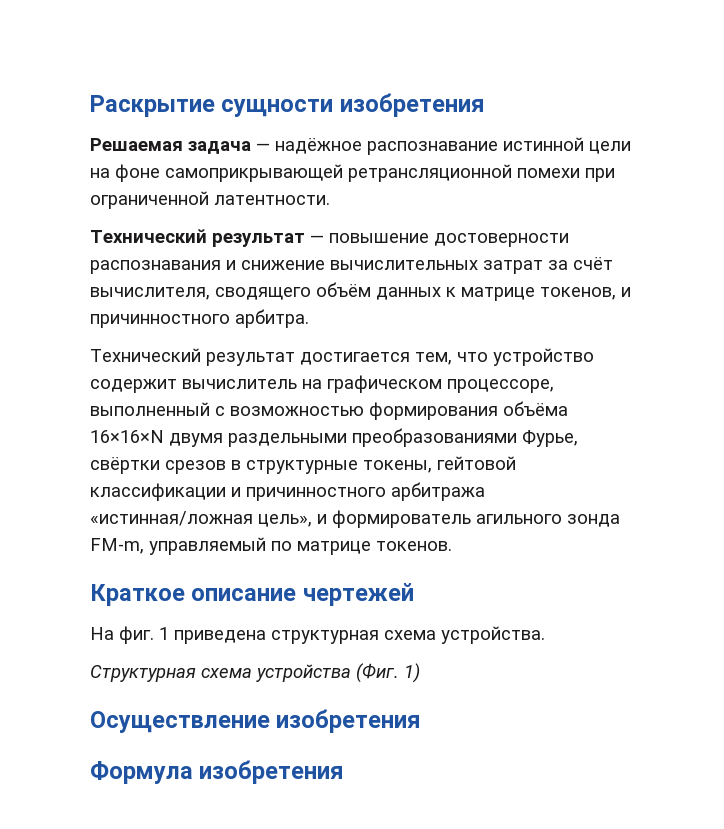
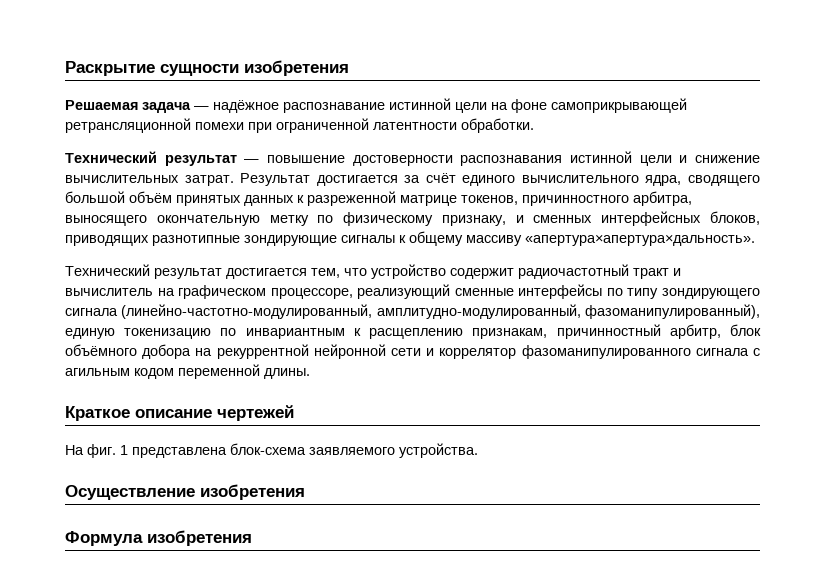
- Решаемая задача — надёжное распознавание истинной цели на фоне самоприкрывающей ретрансляционной помехи при ограниченной латентности.
+ Решаемая задача — надёжное распознавание истинной цели на фоне самоприкрывающей ретрансляционной помехи при ограниченной латентности обработки.
- Технический результат — повышение достоверности распознавания и снижение вычислительных затрат за счёт вычислителя, сводящего объём данных к матрице токенов, и причинностного арбитра.
+ Технический результат — повышение достоверности распознавания истинной цели и снижение вычислительных затрат. Результат достигается за счёт единого вычислительного ядра, сводящего большой объём принятых данных к разреженной матрице токенов, причинностного арбитра, выносящего окончательную метку по физическому признаку, и сменных интерфейсных блоков, приводящих разнотипные зондирующие сигналы к общему массиву «апертура×апертура×дальность».
- Технический результат достигается тем, что устройство содержит вычислитель на графическом процессоре, выполненный с возможностью формирования объёма 16×16×N двумя раздельными преобразованиями Фурье, свёртки срезов в структурные токены, гейтовой классификации и причинностного арбитража «истинная/ложная цель», и формирователь агильного зонда FM-m, управляемый по матрице токенов.
+ Технический результат достигается тем, что устройство содержит радиочастотный тракт и вычислитель на графическом процессоре, реализующий сменные интерфейсы по типу зондирующего сигнала (линейно-частотно-модулированный, амплитудно-модулированный, фазоманипулированный), единую токенизацию по инвариантным к расщеплению признакам, причинностный арбитр, блок объёмного добора на рекуррентной нейронной сети и коррелятор фазоманипулированного сигнала с агильным кодом переменной длины.
- 1 приведена структурная схема устройства.
- Структурная схема устройства (Фиг. 1)
+ 1 представлена блок-схема заявляемого устройства.

